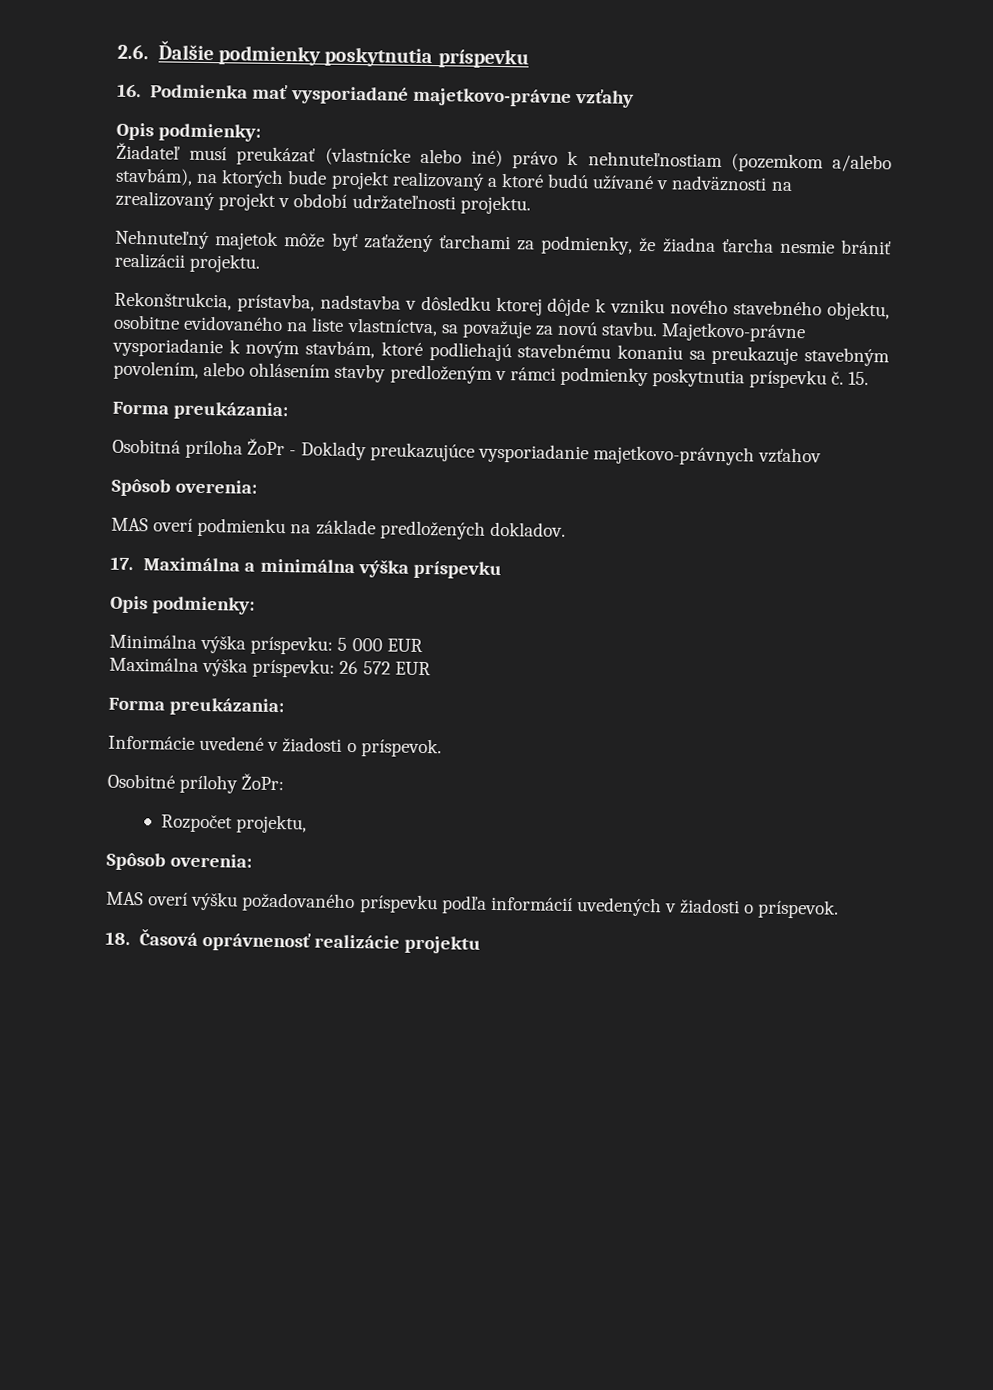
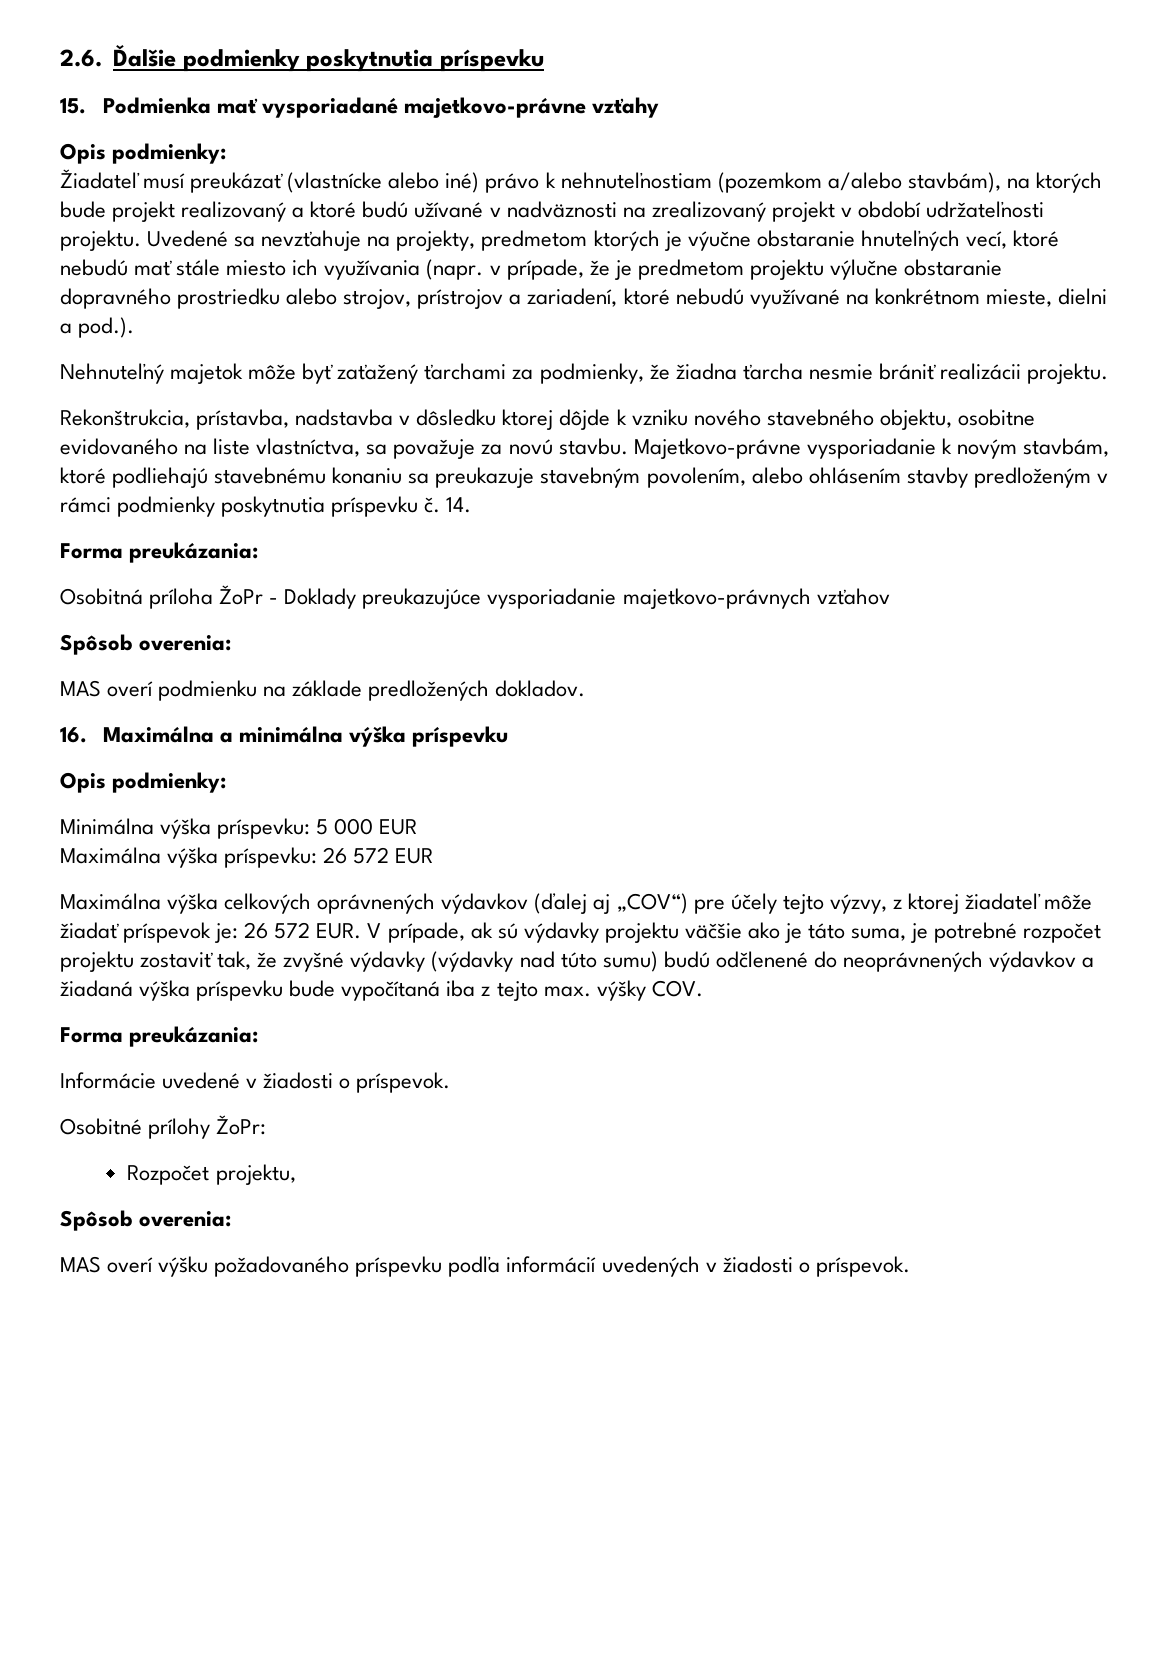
- 16. Podmienka mať vysporiadané majetkovo-právne vzťahy
+ 15. Podmienka mať vysporiadané majetkovo-právne vzťahy
+ Uvedené sa nevzťahuje na projekty, predmetom ktorých je výučne obstaranie hnuteľných vecí, ktoré nebudú mať stále miesto ich využívania (napr. v prípade, že je predmetom projektu výlučne obstaranie dopravného prostriedku alebo strojov, prístrojov a zariadení, ktoré nebudú využívané na konkrétnom mieste, dielni a pod.).
- 15.
+ 14.
- 17. Maximálna a minimálna výška príspevku
+ 16. Maximálna a minimálna výška príspevku
+ Maximálna výška celkových oprávnených výdavkov (ďalej aj „COV“) pre účely tejto výzvy, z ktorej žiadateľ môže žiadať príspevok je: 26 572 EUR. V prípade, ak sú výdavky projektu väčšie ako je táto suma, je potrebné rozpočet projektu zostaviť tak, že zvyšné výdavky (výdavky nad túto sumu) budú odčlenené do neoprávnených výdavkov a žiadaná výška príspevku bude vypočítaná iba z tejto max. výšky COV.
- 18. Časová oprávnenosť realizácie projektu

